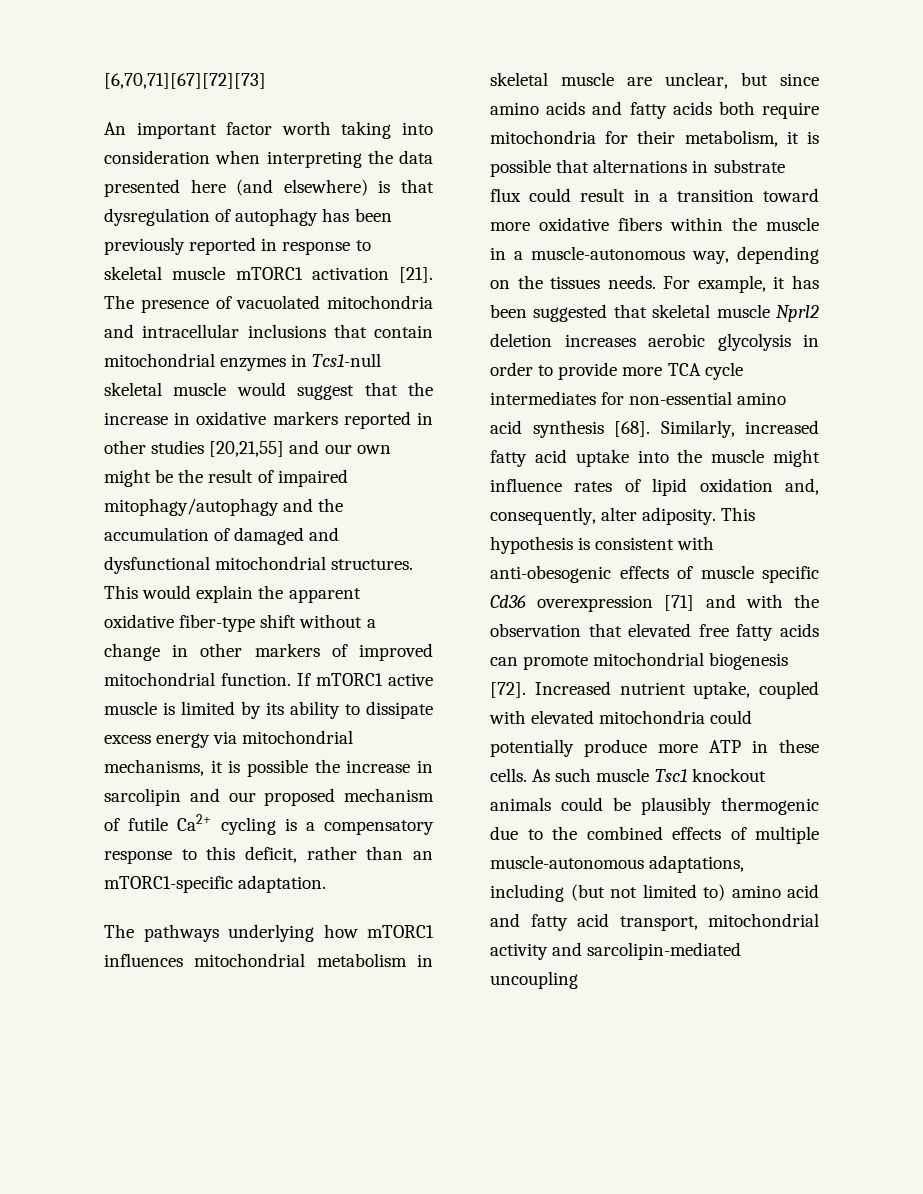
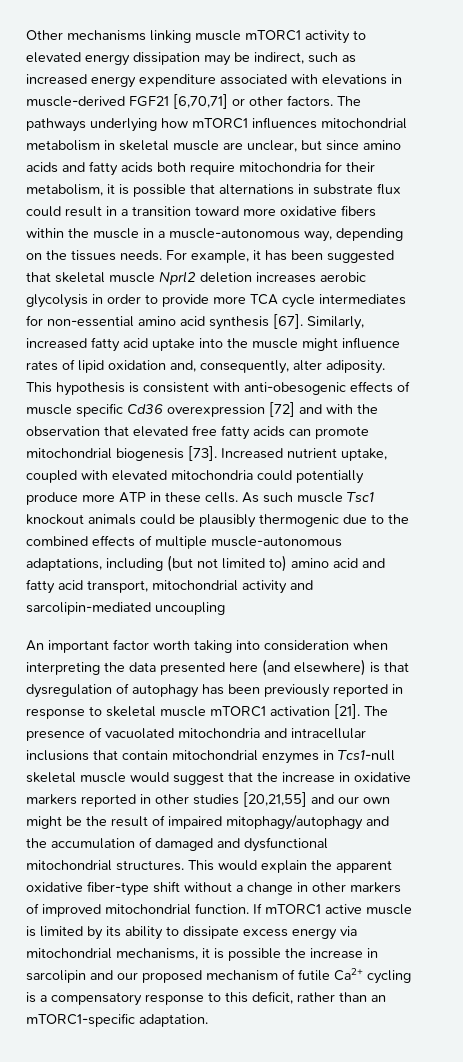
- [6,70,71][67][72][73]
+ Other mechanisms linking muscle mTORC1 activity to elevated energy dissipation may be indirect, such as increased energy expenditure associated with elevations in muscle-derived FGF21 [6,70,71] or other factors. The pathways underlying how mTORC1 influences mitochondrial metabolism in skeletal muscle are unclear, but since amino acids and fatty acids both require mitochondria for their metabolism, it is possible that alternations in substrate flux could result in a transition toward more oxidative fibers within the muscle in a muscle-autonomous way, depending on the tissues needs. For example, it has been suggested that skeletal muscle Nprl2 deletion increases aerobic glycolysis in order to provide more TCA cycle intermediates for non-essential amino acid synthesis [67]. Similarly, increased fatty acid uptake into the muscle might influence rates of lipid oxidation and, consequently, alter adiposity. This hypothesis is consistent with anti-obesogenic effects of muscle specific Cd36 overexpression [72] and with the observation that elevated free fatty acids can promote mitochondrial biogenesis [73]. Increased nutrient uptake, coupled with elevated mitochondria could potentially produce more ATP in these cells. As such muscle Tsc1 knockout animals could be plausibly thermogenic due to the combined effects of multiple muscle-autonomous adaptations, including (but not limited to) amino acid and fatty acid transport, mitochondrial activity and sarcolipin-mediated uncoupling
- The pathways underlying how mTORC1 influences mitochondrial metabolism in skeletal muscle are unclear, but since amino acids and fatty acids both require mitochondria for their metabolism, it is possible that alternations in substrate flux could result in a transition toward more oxidative fibers within the muscle in a muscle-autonomous way, depending on the tissues needs. For example, it has been suggested that skeletal muscle Nprl2 deletion increases aerobic glycolysis in order to provide more TCA cycle intermediates for non-essential amino acid synthesis [68]. Similarly, increased fatty acid uptake into the muscle might influence rates of lipid oxidation and, consequently, alter adiposity. This hypothesis is consistent with anti-obesogenic effects of muscle specific Cd36 overexpression [71] and with the observation that elevated free fatty acids can promote mitochondrial biogenesis [72]. Increased nutrient uptake, coupled with elevated mitochondria could potentially produce more ATP in these cells. As such muscle Tsc1 knockout animals could be plausibly thermogenic due to the combined effects of multiple muscle-autonomous adaptations, including (but not limited to) amino acid and fatty acid transport, mitochondrial activity and sarcolipin-mediated uncoupling

